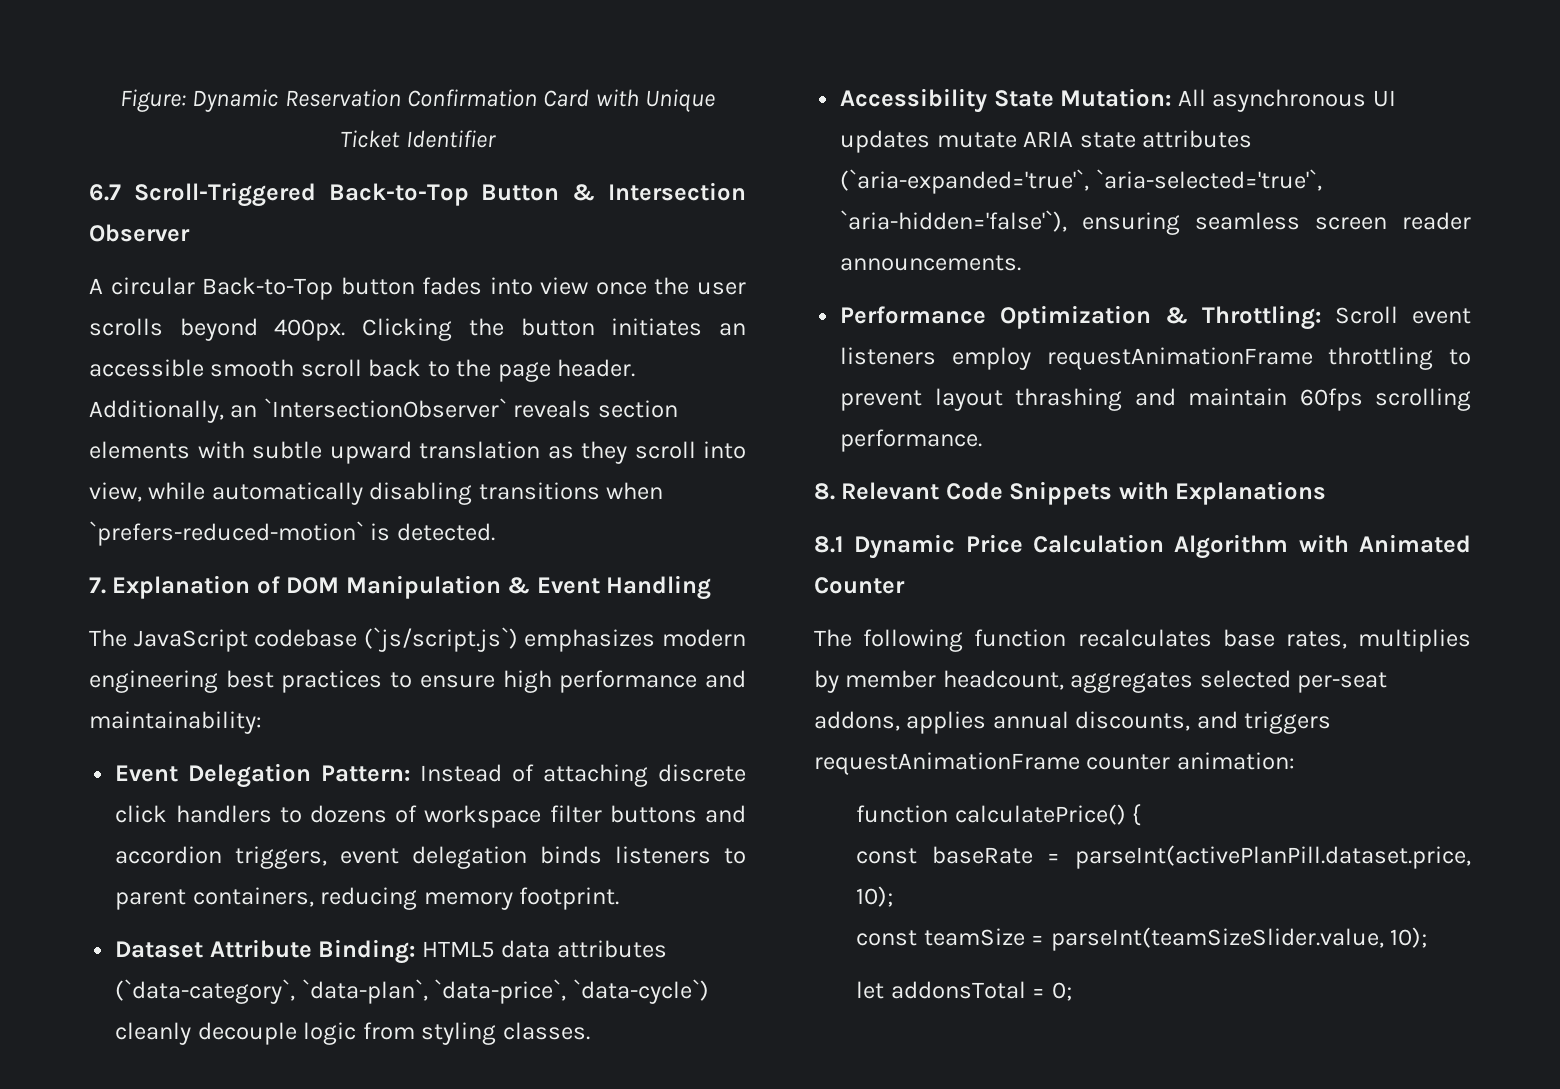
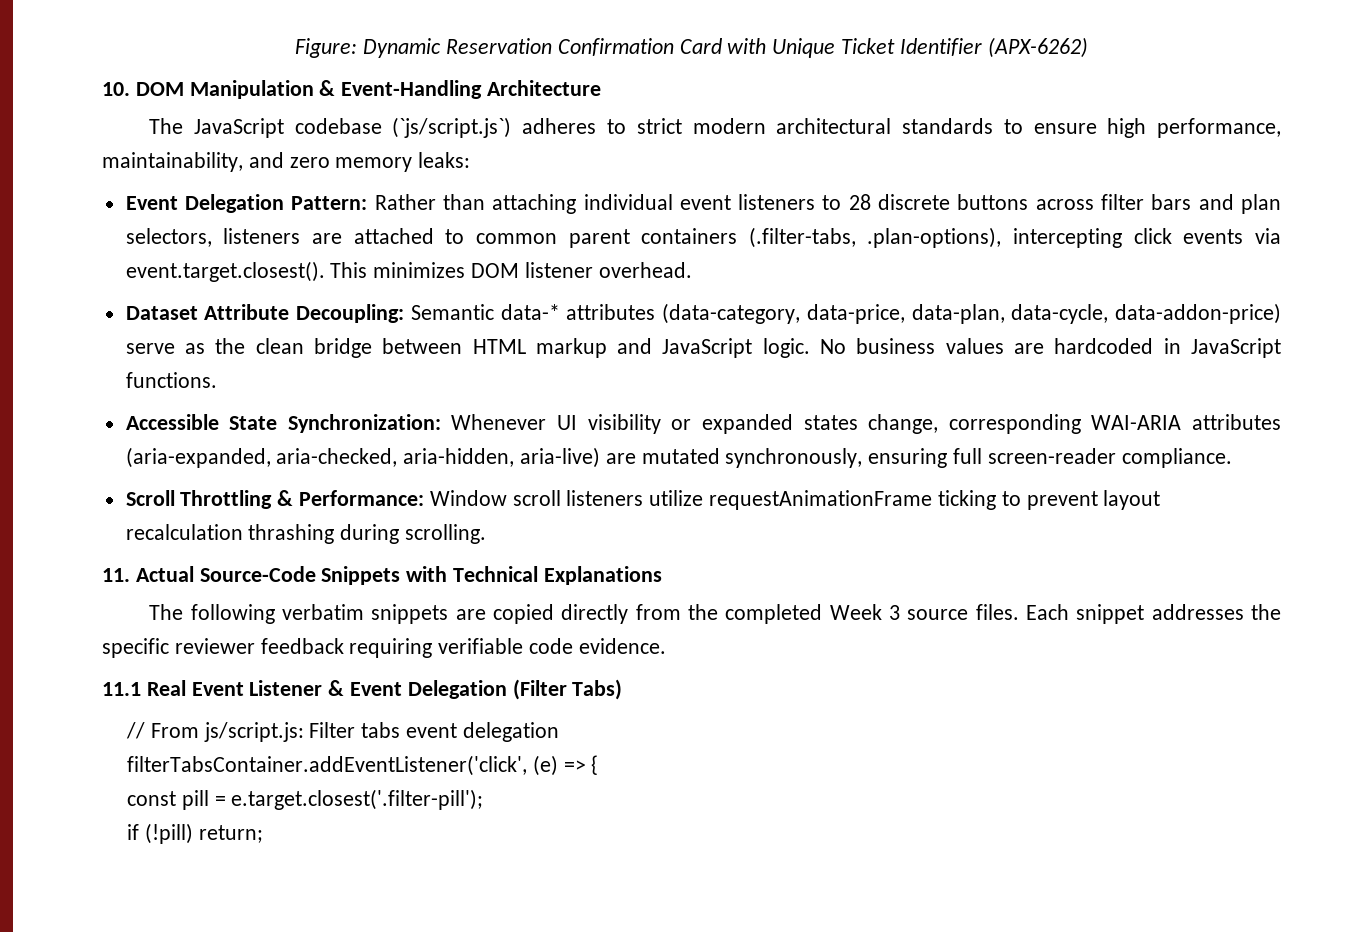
- Figure: Dynamic Reservation Confirmation Card with Unique Ticket Identifier
- 6.7 Scroll-Triggered Back-to-Top Button & Intersection Observer
- A circular Back-to-Top button fades into view once the user scrolls beyond 400px. Clicking the button initiates an accessible smooth scroll back to the page header. Additionally, an `IntersectionObserver` reveals section elements with subtle upward translation as they scroll into view, while automatically disabling transitions when `prefers-reduced-motion` is detected.
- 7. Explanation of DOM Manipulation & Event Handling
+ Figure: Dynamic Reservation Confirmation Card with Unique Ticket Identifier (APX-6262)
+ 10. DOM Manipulation & Event-Handling Architecture
- The JavaScript codebase (`js/script.js`) emphasizes modern engineering best practices to ensure high performance and maintainability:
- Event Delegation Pattern: Instead of attaching discrete click handlers to dozens of workspace filter buttons and accordion triggers, event delegation binds listeners to parent containers, reducing memory footprint.
- Dataset Attribute Binding: HTML5 data attributes (`data-category`, `data-plan`, `data-price`, `data-cycle`) cleanly decouple logic from styling classes.
- Accessibility State Mutation: All asynchronous UI updates mutate ARIA state attributes (`aria-expanded='true'`, `aria-selected='true'`, `aria-hidden='false'`), ensuring seamless screen reader announcements.
- Performance Optimization & Throttling: Scroll event listeners employ requestAnimationFrame throttling to prevent layout thrashing and maintain 60fps scrolling performance.
- 8. Relevant Code Snippets with Explanations
+ The JavaScript codebase (`js/script.js`) adheres to strict modern architectural standards to ensure high performance, maintainability, and zero memory leaks:
+ Event Delegation Pattern: Rather than attaching individual event listeners to 28 discrete buttons across filter bars and plan selectors, listeners are attached to common parent containers (.filter-tabs, .plan-options), intercepting click events via event.target.closest(). This minimizes DOM listener overhead.
+ Dataset Attribute Decoupling: Semantic data-* attributes (data-category, data-price, data-plan, data-cycle, data-addon-price) serve as the clean bridge between HTML markup and JavaScript logic. No business values are hardcoded in JavaScript functions.
+ Accessible State Synchronization: Whenever UI visibility or expanded states change, corresponding WAI-ARIA attributes (aria-expanded, aria-checked, aria-hidden, aria-live) are mutated synchronously, ensuring full screen-reader compliance.
+ Scroll Throttling & Performance: Window scroll listeners utilize requestAnimationFrame ticking to prevent layout recalculation thrashing during scrolling.
+ 11. Actual Source-Code Snippets with Technical Explanations
- 8.1 Dynamic Price Calculation Algorithm with Animated Counter
- The following function recalculates base rates, multiplies by member headcount, aggregates selected per-seat addons, applies annual discounts, and triggers requestAnimationFrame counter animation:
- function calculatePrice() {
- const baseRate = parseInt(activePlanPill.dataset.price, 10);
- const teamSize = parseInt(teamSizeSlider.value, 10);
- let addonsTotal = 0;
+ The following verbatim snippets are copied directly from the completed Week 3 source files. Each snippet addresses the specific reviewer feedback requiring verifiable code evidence.
+ 11.1 Real Event Listener & Event Delegation (Filter Tabs)
+ // From js/script.js: Filter tabs event delegation
+ filterTabsContainer.addEventListener('click', (e) => {
+ const pill = e.target.closest('.filter-pill');
+ if (!pill) return;

